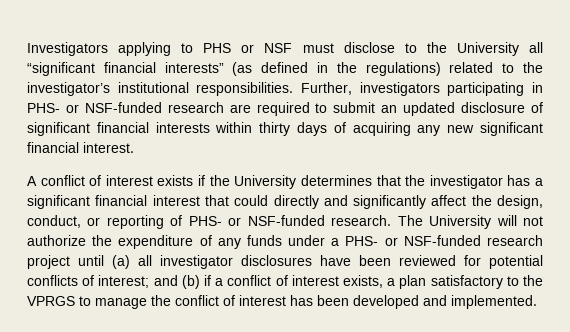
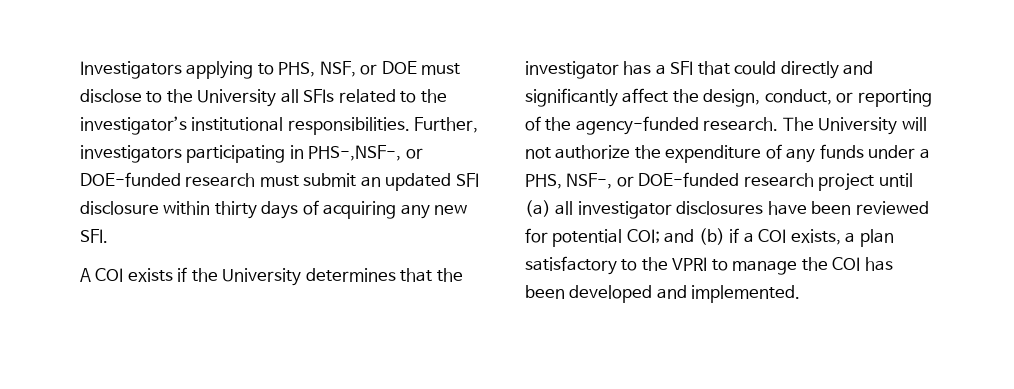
- Investigators applying to PHS or NSF must disclose to the University all “significant financial interests” (as defined in the regulations) related to the investigator’s institutional responsibilities.
+ Investigators applying to PHS, NSF, or DOE must disclose to the University all SFIs related to the investigator’s institutional responsibilities.
- Further, investigators participating in PHS- or NSF-funded research are required to submit an updated disclosure of significant financial interests within thirty days of acquiring any new significant financial interest.
- A conflict of interest exists if the University determines that the investigator has a significant financial interest that could directly and significantly affect the design, conduct, or reporting of PHS- or NSF-funded research.
+ Further, investigators participating in PHS-,NSF-, or DOE-funded research must submit an updated SFI disclosure within thirty days of acquiring any new SFI.
+ A COI exists if the University determines that the investigator has a SFI that could directly and significantly affect the design, conduct, or reporting of the agency-funded research.
- The University will not authorize the expenditure of any funds under a PHS- or NSF-funded research project until (a) all investigator disclosures have been reviewed for potential conflicts of interest; and (b) if a conflict of interest exists, a plan satisfactory to the VPRGS to manage the conflict of interest has been developed and implemented.
+ The University will not authorize the expenditure of any funds under a PHS, NSF-, or DOE-funded research project until (a) all investigator disclosures have been reviewed for potential COI; and (b) if a COI exists, a plan satisfactory to the VPRI to manage the COI has been developed and implemented.

